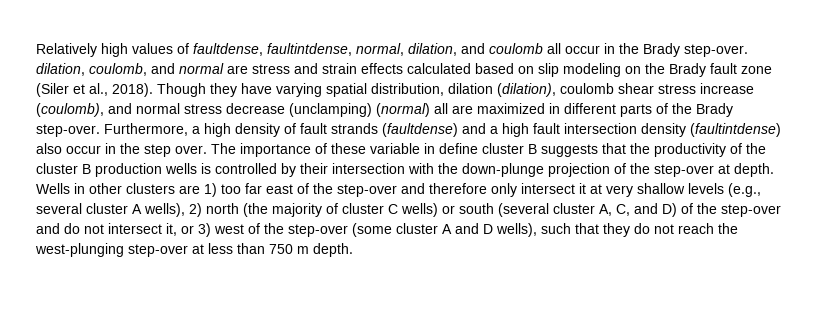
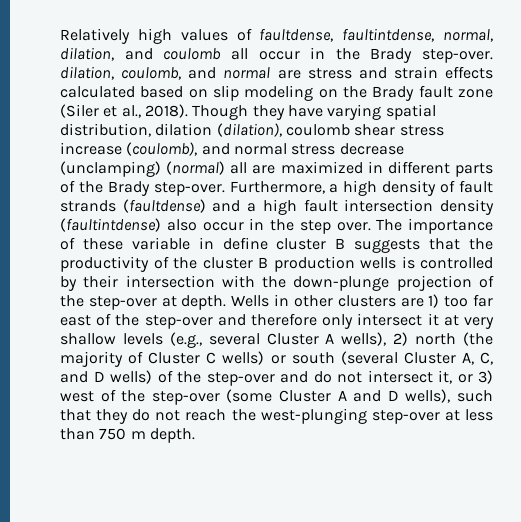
- Wells in other clusters are 1) too far east of the step-over and therefore only intersect it at very shallow levels (e.g., several cluster A wells), 2) north (the majority of cluster C wells) or south (several cluster A, C, and D) of the step-over and do not intersect it, or 3) west of the step-over (some cluster A and D wells), such that they do not reach the west-plunging step-over at less than 750 m depth.
+ Wells in other clusters are 1) too far east of the step-over and therefore only intersect it at very shallow levels (e.g., several Cluster A wells), 2) north (the majority of Cluster C wells) or south (several Cluster A, C, and D wells) of the step-over and do not intersect it, or 3) west of the step-over (some Cluster A and D wells), such that they do not reach the west-plunging step-over at less than 750 m depth.

